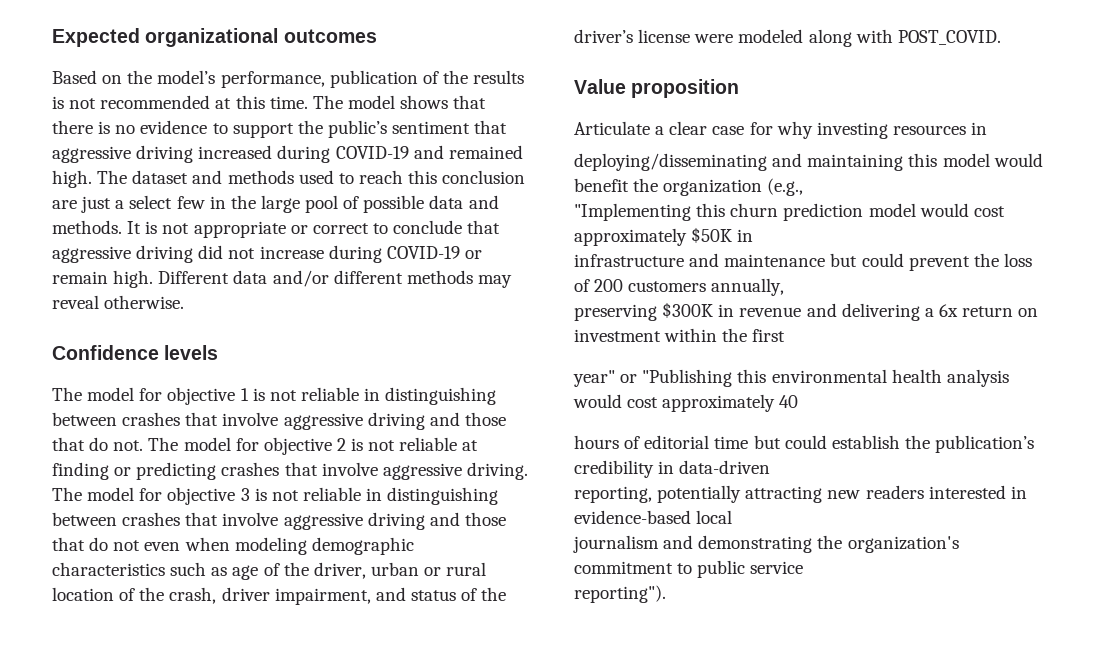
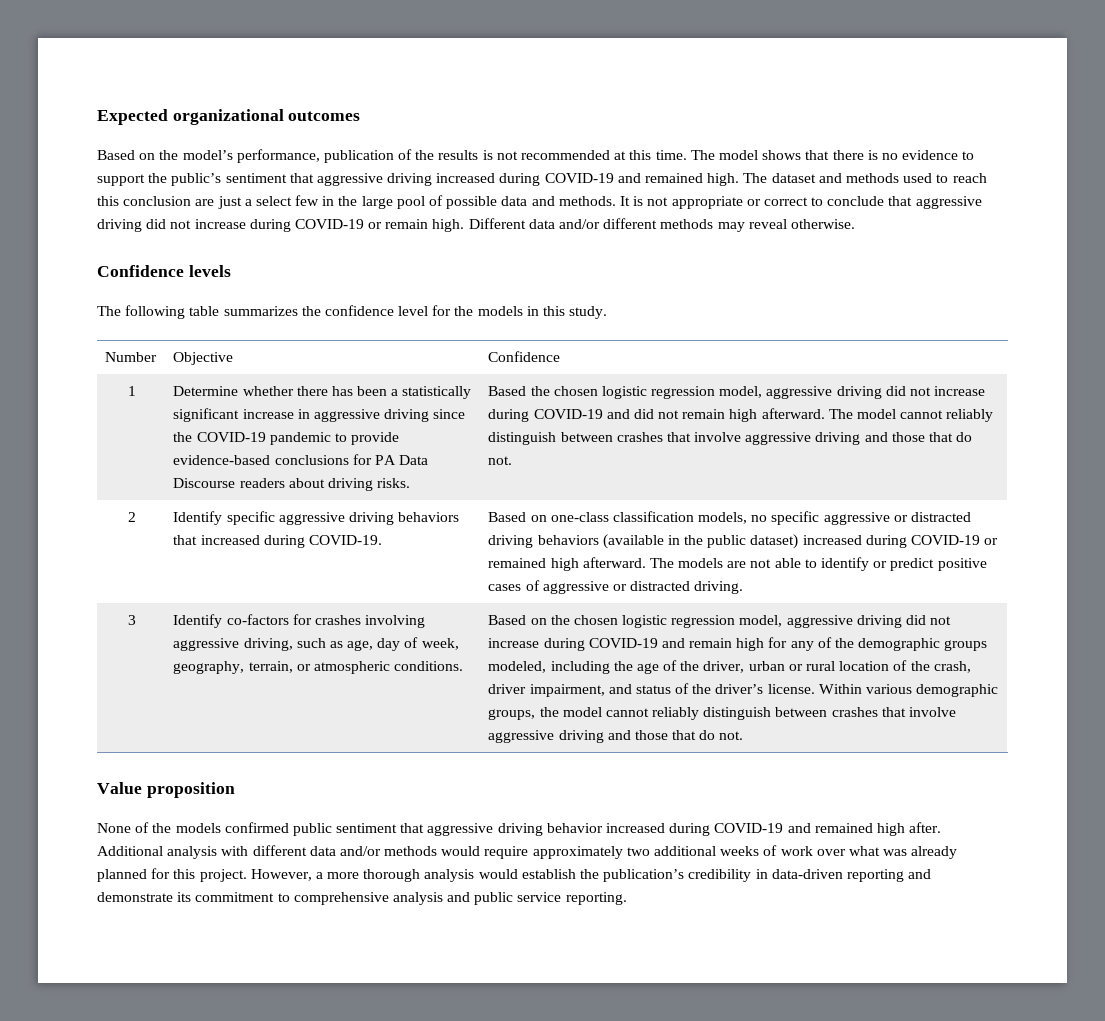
- The model for objective 1 is not reliable in distinguishing between crashes that involve aggressive driving and those that do not. The model for objective 2 is not reliable at finding or predicting crashes that involve aggressive driving. The model for objective 3 is not reliable in distinguishing between crashes that involve aggressive driving and those that do not even when modeling demographic characteristics such as age of the driver, urban or rural location of the crash, driver impairment, and status of the driver’s license were modeled along with POST_COVID.
+ The following table summarizes the confidence level for the models in this study.
+ Number | Objective | Confidence
+ 1 | Determine whether there has been a statistically significant increase in aggressive driving since the COVID-19 pandemic to provide evidence-based conclusions for PA Data Discourse readers about driving risks. | Based the chosen logistic regression model, aggressive driving did not increase during COVID-19 and did not remain high afterward. The model cannot reliably distinguish between crashes that involve aggressive driving and those that do not.
+ 2 | Identify specific aggressive driving behaviors that increased during COVID-19. | Based on one-class classification models, no specific aggressive or distracted driving behaviors (available in the public dataset) increased during COVID-19 or remained high afterward. The models are not able to identify or predict positive cases of aggressive or distracted driving.
+ 3 | Identify co-factors for crashes involving aggressive driving, such as age, day of week, geography, terrain, or atmospheric conditions. | Based on the chosen logistic regression model, aggressive driving did not increase during COVID-19 and remain high for any of the demographic groups modeled, including the age of the driver, urban or rural location of the crash, driver impairment, and status of the driver’s license. Within various demographic groups, the model cannot reliably distinguish between crashes that involve aggressive driving and those that do not.
  Value proposition
- Articulate a clear case for why investing resources in
- deploying/disseminating and maintaining this model would benefit the organization (e.g.,
- "Implementing this churn prediction model would cost approximately $50K in
- infrastructure and maintenance but could prevent the loss of 200 customers annually,
- preserving $300K in revenue and delivering a 6x return on investment within the first
- year" or "Publishing this environmental health analysis would cost approximately 40
- hours of editorial time but could establish the publication’s credibility in data-driven
- reporting, potentially attracting new readers interested in evidence-based local
- journalism and demonstrating the organization's commitment to public service
- reporting").
+ None of the models confirmed public sentiment that aggressive driving behavior increased during COVID-19 and remained high after. Additional analysis with different data and/or methods would require approximately two additional weeks of work over what was already planned for this project. However, a more thorough analysis would establish the publication’s credibility in data-driven reporting and demonstrate its commitment to comprehensive analysis and public service reporting.

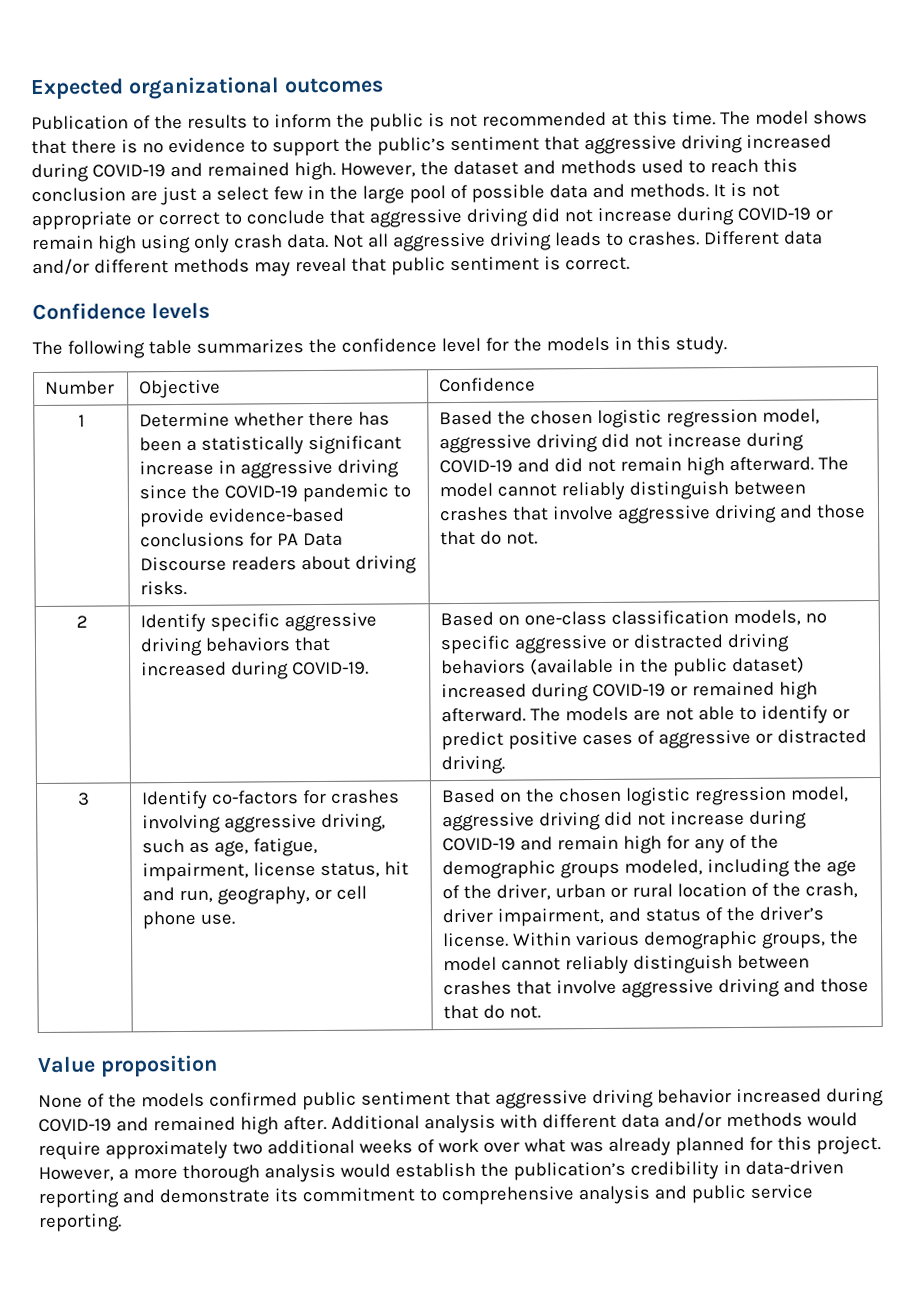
- Based on the model’s performance, publication of the results is not recommended at this time.
+ Publication of the results to inform the public is not recommended at this time.
- The dataset and methods used to reach this conclusion are just a select few in the large pool of possible data and methods.
+ However, the dataset and methods used to reach this conclusion are just a select few in the large pool of possible data and methods.
- It is not appropriate or correct to conclude that aggressive driving did not increase during COVID-19 or remain high.
+ It is not appropriate or correct to conclude that aggressive driving did not increase during COVID-19 or remain high using only crash data. Not all aggressive driving leads to crashes.
- Different data and/or different methods may reveal otherwise.
+ Different data and/or different methods may reveal that public sentiment is correct.
- Identify co-factors for crashes involving aggressive driving, such as age, day of week, geography, terrain, or atmospheric conditions.
+ Identify co-factors for crashes involving aggressive driving, such as age, fatigue, impairment, license status, hit and run, geography, or cell phone use.

